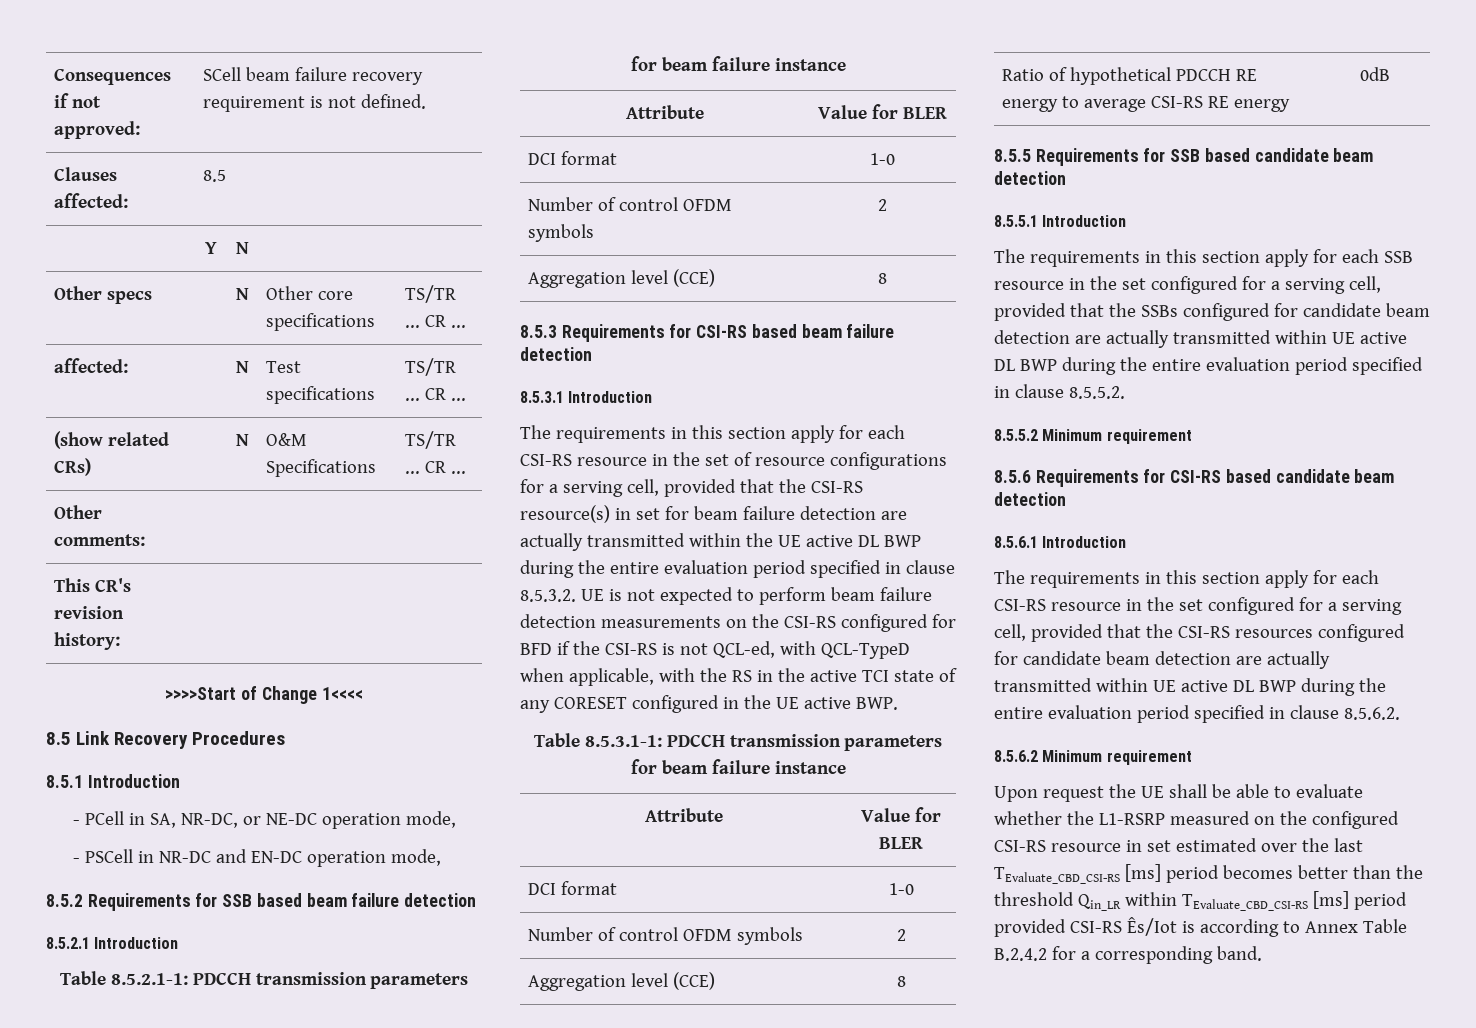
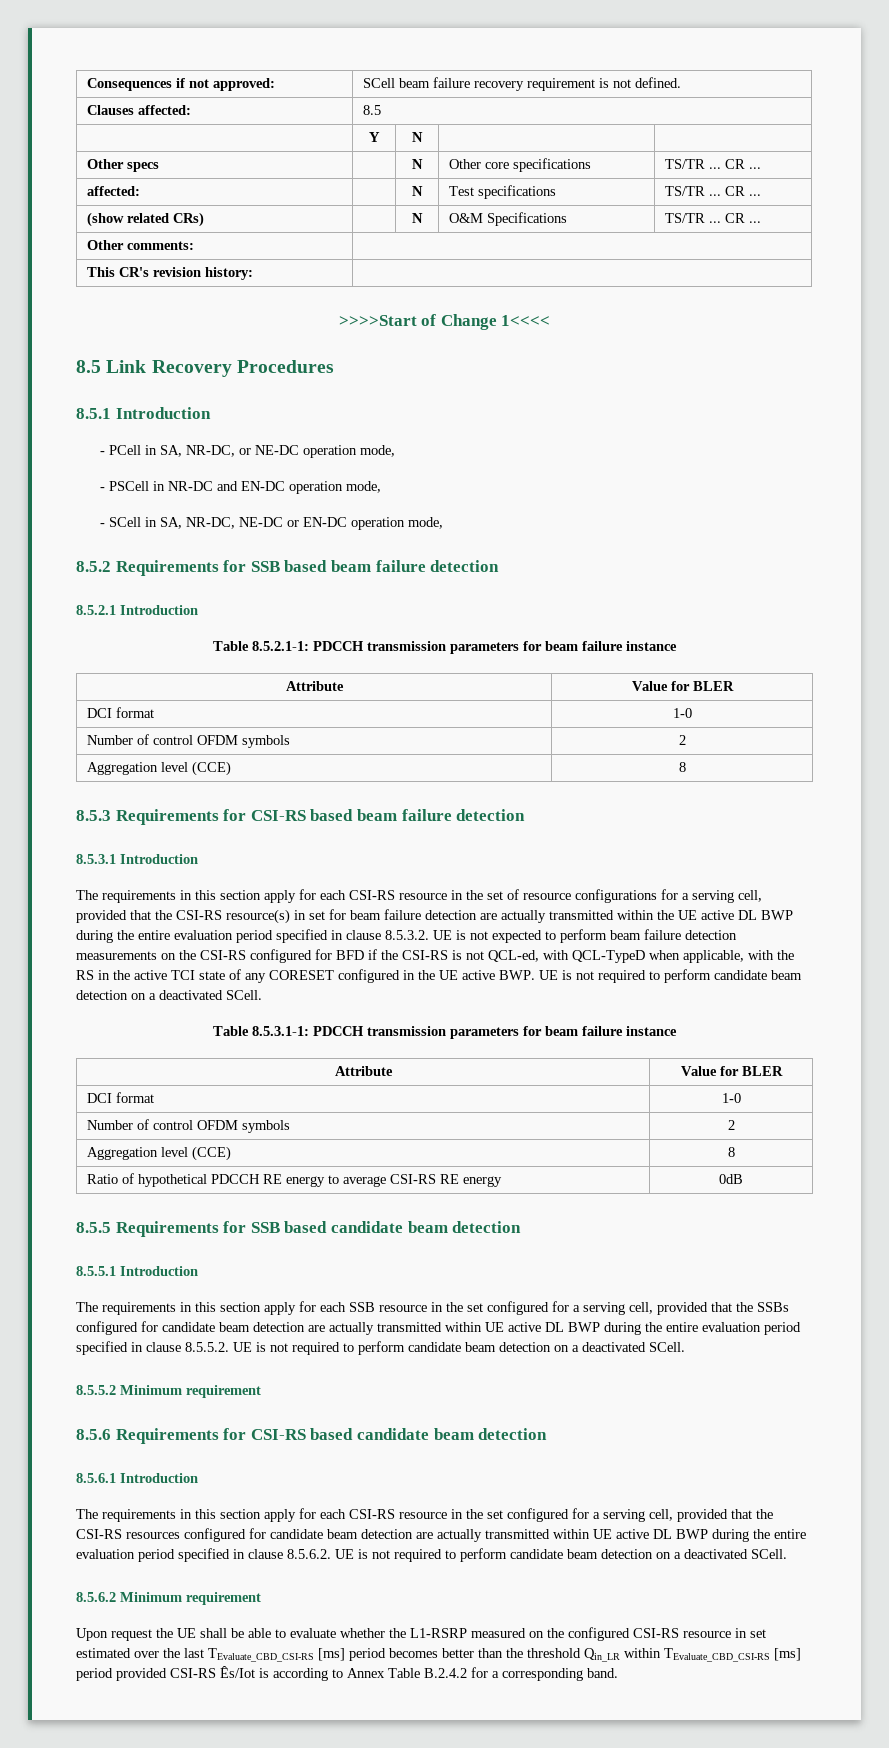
+ - SCell in SA, NR-DC, NE-DC or EN-DC operation mode,
- The requirements in this section apply for each CSI-RS resource in the set of resource configurations for a serving cell, provided that the CSI-RS resource(s) in set for beam failure detection are actually transmitted within the UE active DL BWP during the entire evaluation period specified in clause 8.5.3.2. UE is not expected to perform beam failure detection measurements on the CSI-RS configured for BFD if the CSI-RS is not QCL-ed, with QCL-TypeD when applicable, with the RS in the active TCI state of any CORESET configured in the UE active BWP.
+ The requirements in this section apply for each CSI-RS resource in the set of resource configurations for a serving cell, provided that the CSI-RS resource(s) in set for beam failure detection are actually transmitted within the UE active DL BWP during the entire evaluation period specified in clause 8.5.3.2. UE is not expected to perform beam failure detection measurements on the CSI-RS configured for BFD if the CSI-RS is not QCL-ed, with QCL-TypeD when applicable, with the RS in the active TCI state of any CORESET configured in the UE active BWP. UE is not required to perform candidate beam detection on a deactivated SCell.
- The requirements in this section apply for each SSB resource in the set configured for a serving cell, provided that the SSBs configured for candidate beam detection are actually transmitted within UE active DL BWP during the entire evaluation period specified in clause 8.5.5.2.
+ The requirements in this section apply for each SSB resource in the set configured for a serving cell, provided that the SSBs configured for candidate beam detection are actually transmitted within UE active DL BWP during the entire evaluation period specified in clause 8.5.5.2. UE is not required to perform candidate beam detection on a deactivated SCell.
- The requirements in this section apply for each CSI-RS resource in the set configured for a serving cell, provided that the CSI-RS resources configured for candidate beam detection are actually transmitted within UE active DL BWP during the entire evaluation period specified in clause 8.5.6.2.
+ The requirements in this section apply for each CSI-RS resource in the set configured for a serving cell, provided that the CSI-RS resources configured for candidate beam detection are actually transmitted within UE active DL BWP during the entire evaluation period specified in clause 8.5.6.2. UE is not required to perform candidate beam detection on a deactivated SCell.

